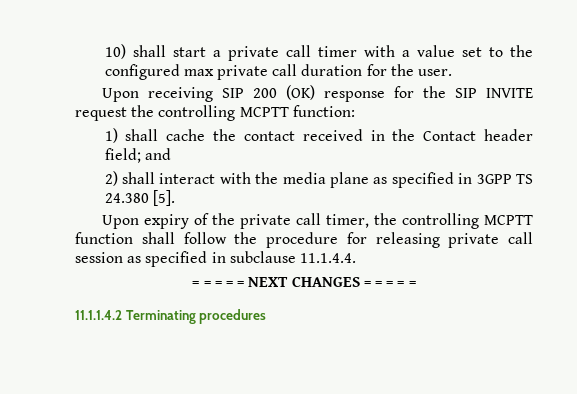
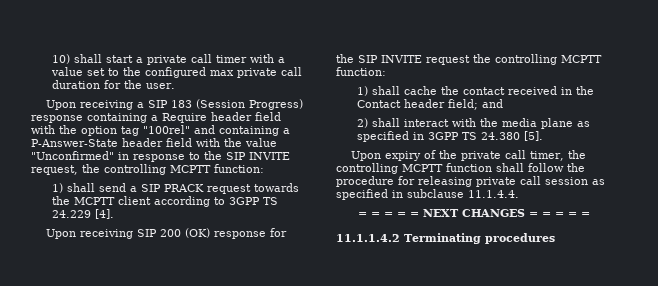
+ Upon receiving a SIP 183 (Session Progress) response containing a Require header field with the option tag "100rel" and containing a P-Answer-State header field with the value "Unconfirmed" in response to the SIP INVITE request, the controlling MCPTT function:
+ 1) shall send a SIP PRACK request towards the MCPTT client according to 3GPP TS 24.229 [4].

